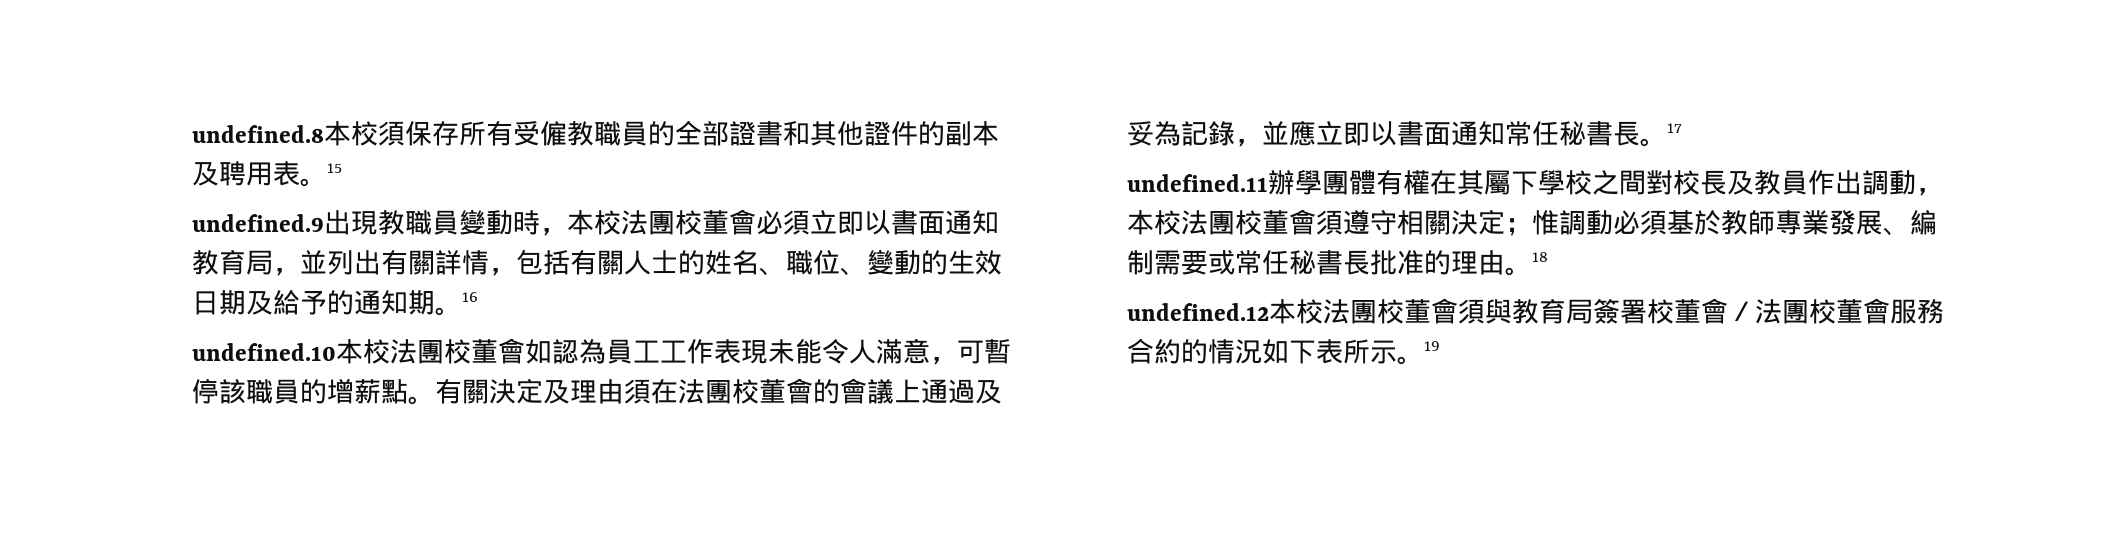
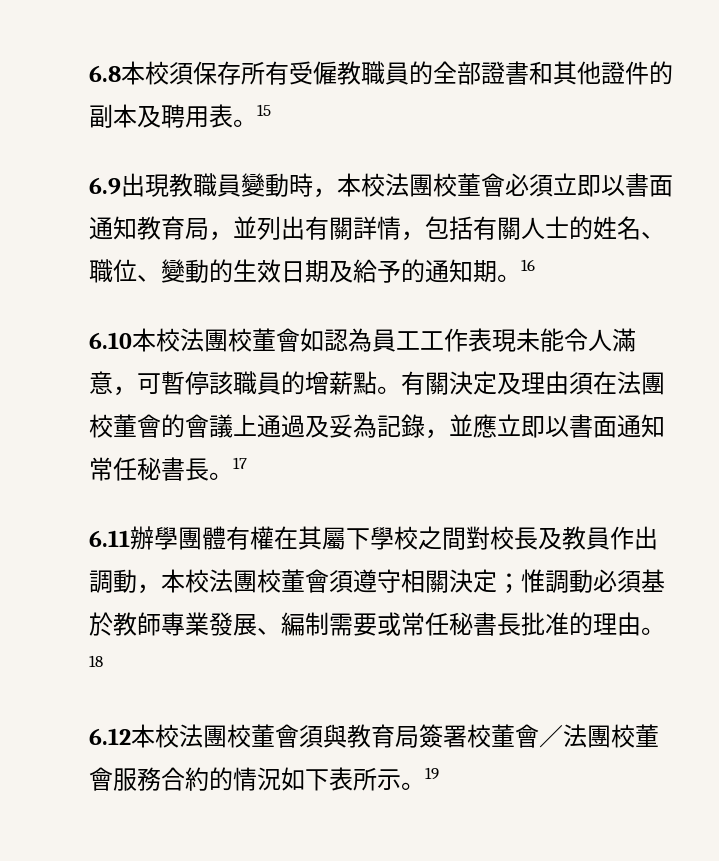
- undefined.8本校須保存所有受僱教職員的全部證書和其他證件的副本及聘用表。
+ 6.8本校須保存所有受僱教職員的全部證書和其他證件的副本及聘用表。
- undefined.9出現教職員變動時，本校法團校董會必須立即以書面通知教育局，並列出有關詳情，包括有關人士的姓名、職位、變動的生效日期及給予的通知期。
+ 6.9出現教職員變動時，本校法團校董會必須立即以書面通知教育局，並列出有關詳情，包括有關人士的姓名、職位、變動的生效日期及給予的通知期。
- undefined.10本校法團校董會如認為員工工作表現未能令人滿意，可暫停該職員的增薪點。
+ 6.10本校法團校董會如認為員工工作表現未能令人滿意，可暫停該職員的增薪點。
- undefined.11辦學團體有權在其屬下學校之間對校長及教員作出調動，本校法團校董會須遵守相關決定；惟調動必須基於教師專業發展、編制需要或常任秘書長批准的理由。
+ 6.11辦學團體有權在其屬下學校之間對校長及教員作出調動，本校法團校董會須遵守相關決定；惟調動必須基於教師專業發展、編制需要或常任秘書長批准的理由。
- undefined.12本校法團校董會須與教育局簽署校董會／法團校董會服務合約的情況如下表所示。
+ 6.12本校法團校董會須與教育局簽署校董會／法團校董會服務合約的情況如下表所示。

